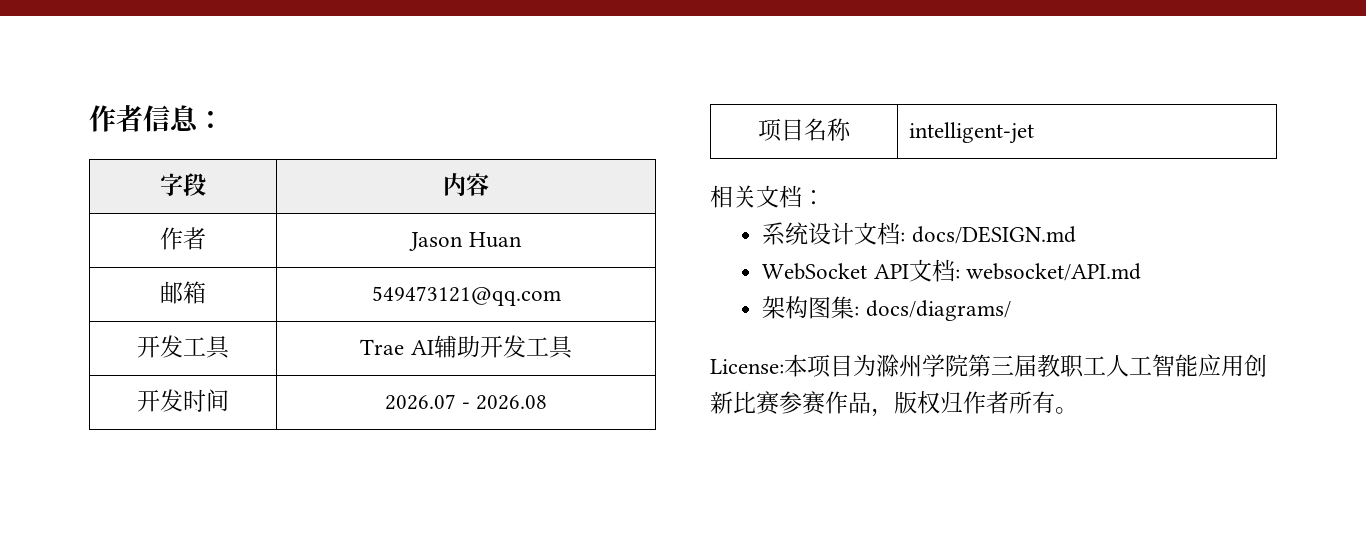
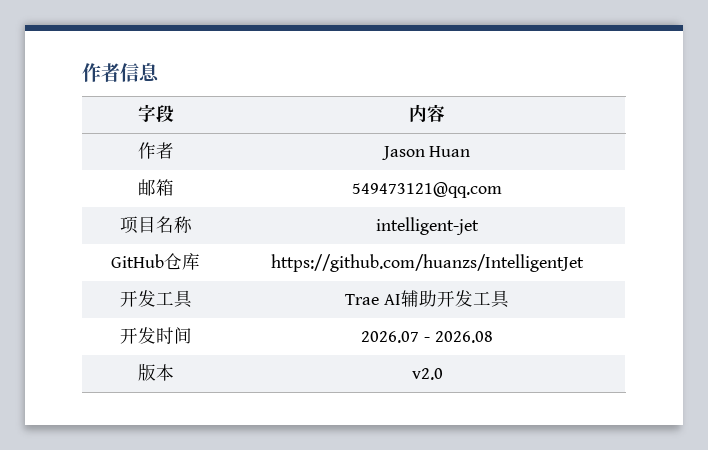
- 作者信息：
+ 作者信息
+ 项目名称 | intelligent-jet
+ GitHub仓库 | https://github.com/huanzs/IntelligentJet
- 项目名称 | intelligent-jet
- 相关文档：
- 系统设计文档: docs/DESIGN.md
- WebSocket API文档: websocket/API.md
- 架构图集: docs/diagrams/
- License:本项目为滁州学院第三届教职工人工智能应用创新比赛参赛作品，版权归作者所有。
+ 版本 | v2.0

